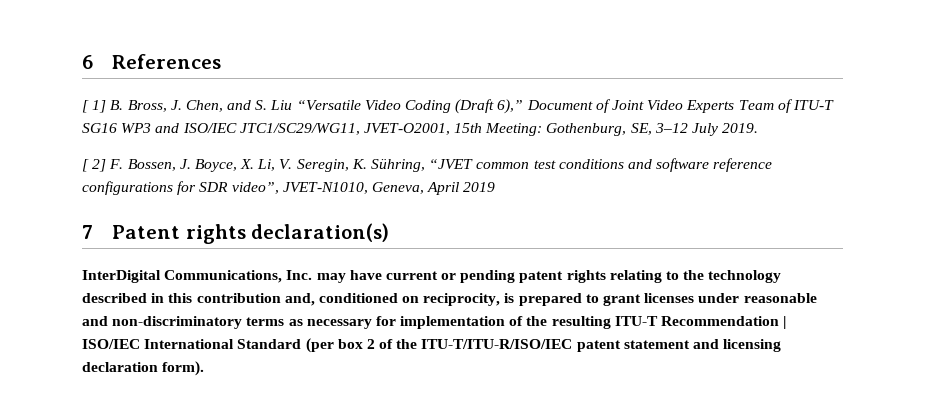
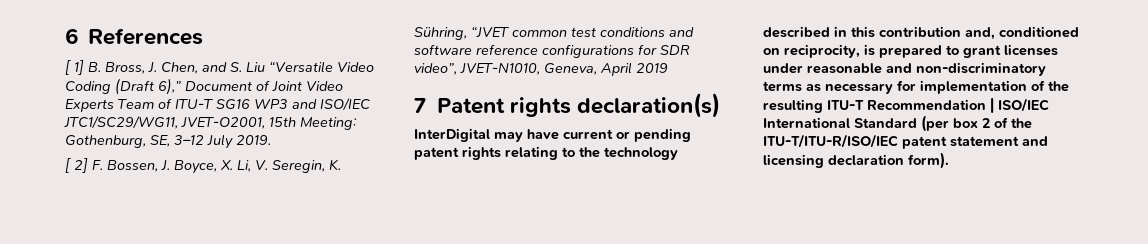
- InterDigital Communications, Inc. may have current or pending patent rights relating to the technology described in this contribution and, conditioned on reciprocity, is prepared to grant licenses under reasonable and non-discriminatory terms as necessary for implementation of the resulting ITU-T Recommendation | ISO/IEC International Standard (per box 2 of the ITU-T/ITU-R/ISO/IEC patent statement and licensing declaration form).
+ InterDigital may have current or pending patent rights relating to the technology described in this contribution and, conditioned on reciprocity, is prepared to grant licenses under reasonable and non-discriminatory terms as necessary for implementation of the resulting ITU-T Recommendation | ISO/IEC International Standard (per box 2 of the ITU-T/ITU-R/ISO/IEC patent statement and licensing declaration form).

